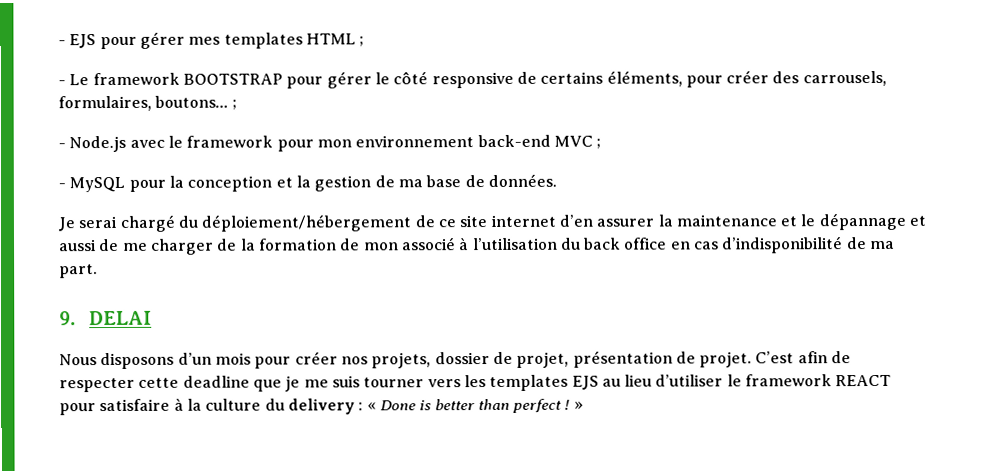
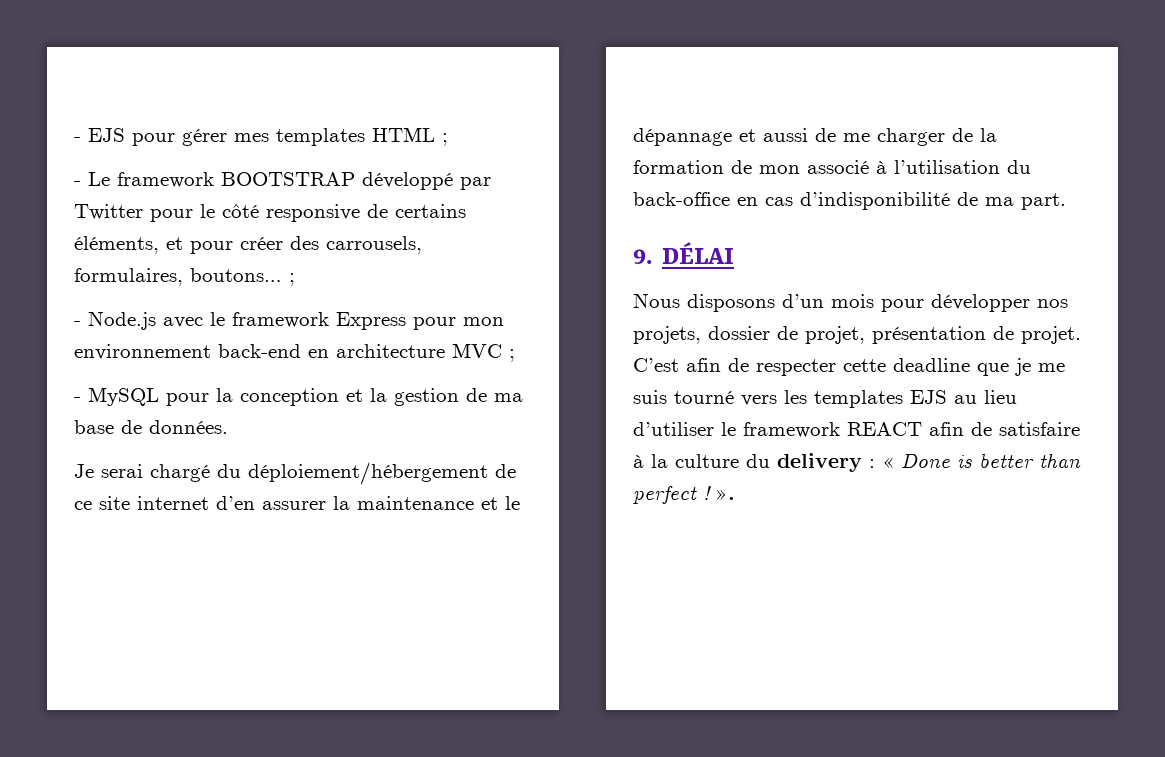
- - Le framework BOOTSTRAP pour gérer le côté responsive de certains éléments, pour créer des carrousels, formulaires, boutons… ;
+ - Le framework BOOTSTRAP développé par Twitter pour le côté responsive de certains éléments, et pour créer des carrousels, formulaires, boutons… ;
- - Node.js avec le framework pour mon environnement back-end MVC ;
+ - Node.js avec le framework Express pour mon environnement back-end en architecture MVC ;
- Je serai chargé du déploiement/hébergement de ce site internet d’en assurer la maintenance et le dépannage et aussi de me charger de la formation de mon associé à l’utilisation du back office en cas d’indisponibilité de ma part.
+ Je serai chargé du déploiement/hébergement de ce site internet d’en assurer la maintenance et le dépannage et aussi de me charger de la formation de mon associé à l’utilisation du back-office en cas d’indisponibilité de ma part.
- 9. DELAI
+ 9. DÉLAI
- Nous disposons d’un mois pour créer nos projets, dossier de projet, présentation de projet.
+ Nous disposons d’un mois pour développer nos projets, dossier de projet, présentation de projet.
- C’est afin de respecter cette deadline que je me suis tourner vers les templates EJS au lieu d’utiliser le framework REACT pour satisfaire à la culture du delivery : « Done is better than perfect ! »
+ C’est afin de respecter cette deadline que je me suis tourné vers les templates EJS au lieu d’utiliser le framework REACT afin de satisfaire à la culture du delivery : « Done is better than perfect ! ».

